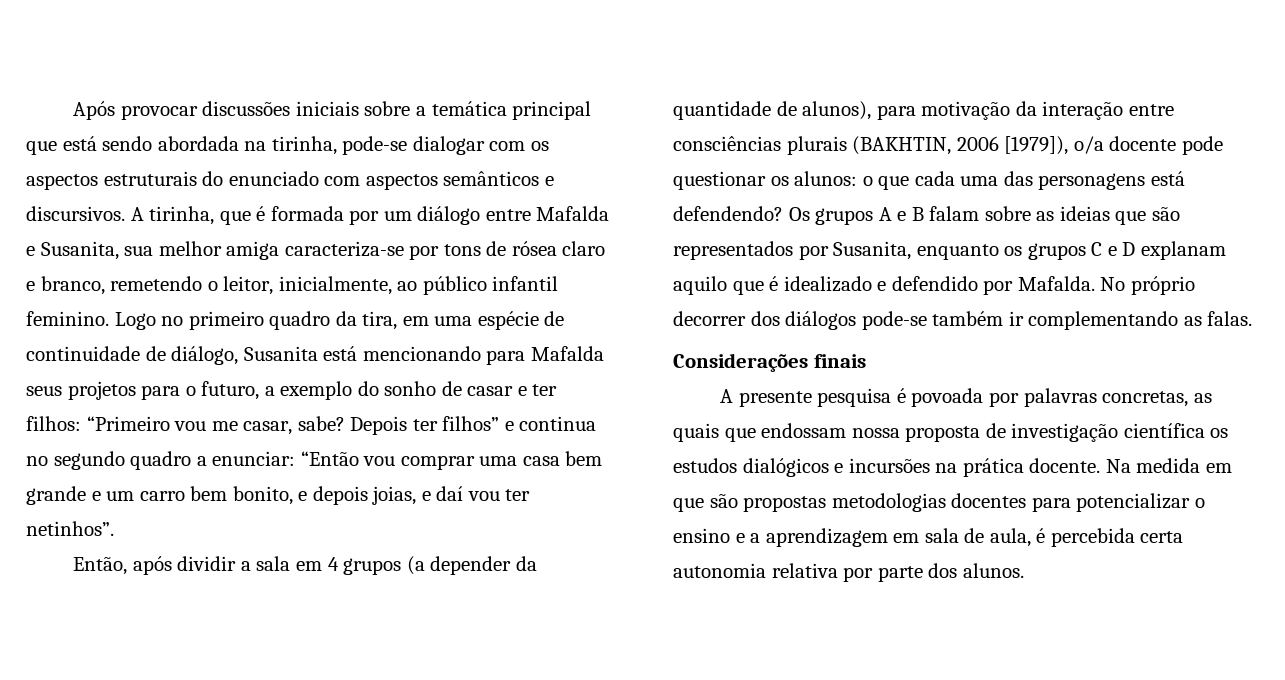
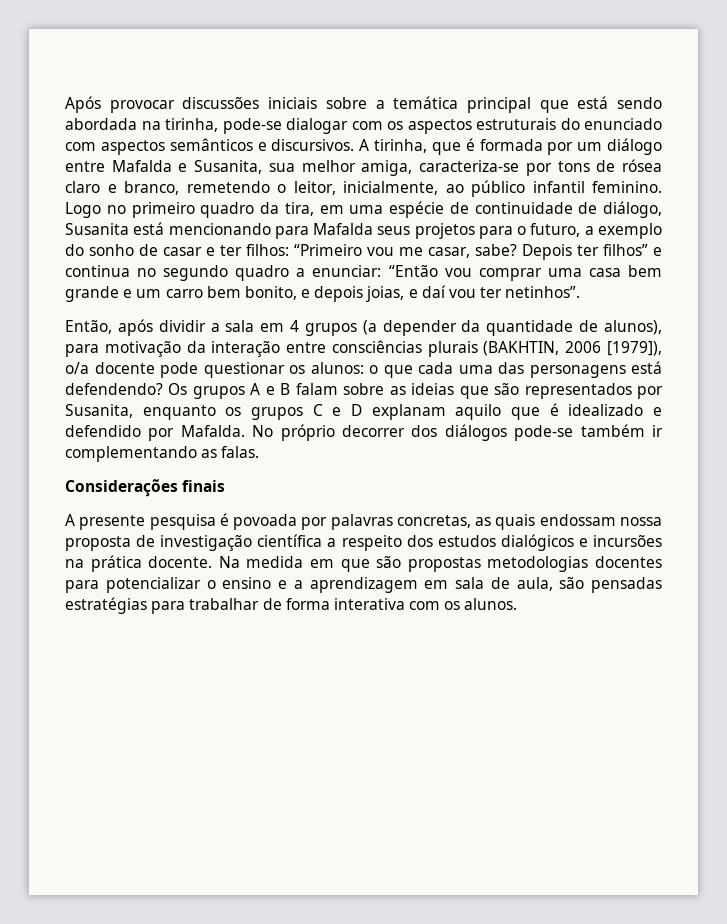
- A tirinha, que é formada por um diálogo entre Mafalda e Susanita, sua melhor amiga caracteriza-se por tons de rósea claro e branco, remetendo o leitor, inicialmente, ao público infantil feminino.
+ A tirinha, que é formada por um diálogo entre Mafalda e Susanita, sua melhor amiga, caracteriza-se por tons de rósea claro e branco, remetendo o leitor, inicialmente, ao público infantil feminino.
- A presente pesquisa é povoada por palavras concretas, as quais que endossam nossa proposta de investigação científica os estudos dialógicos e incursões na prática docente.
+ A presente pesquisa é povoada por palavras concretas, as quais endossam nossa proposta de investigação científica a respeito dos estudos dialógicos e incursões na prática docente.
- Na medida em que são propostas metodologias docentes para potencializar o ensino e a aprendizagem em sala de aula, é percebida certa autonomia relativa por parte dos alunos.
+ Na medida em que são propostas metodologias docentes para potencializar o ensino e a aprendizagem em sala de aula, são pensadas estratégias para trabalhar de forma interativa com os alunos.

